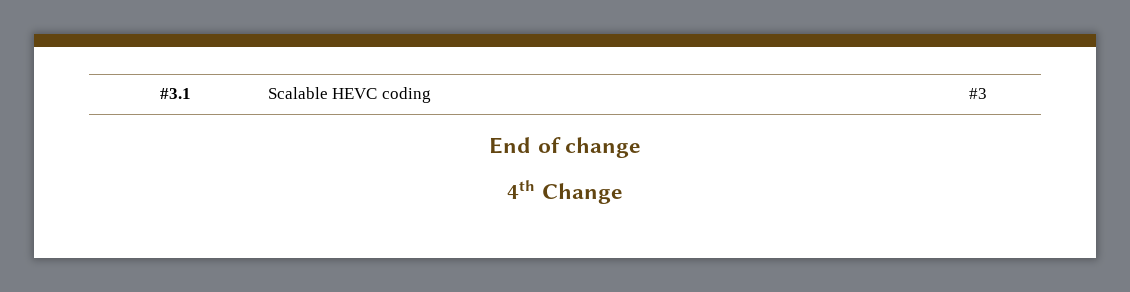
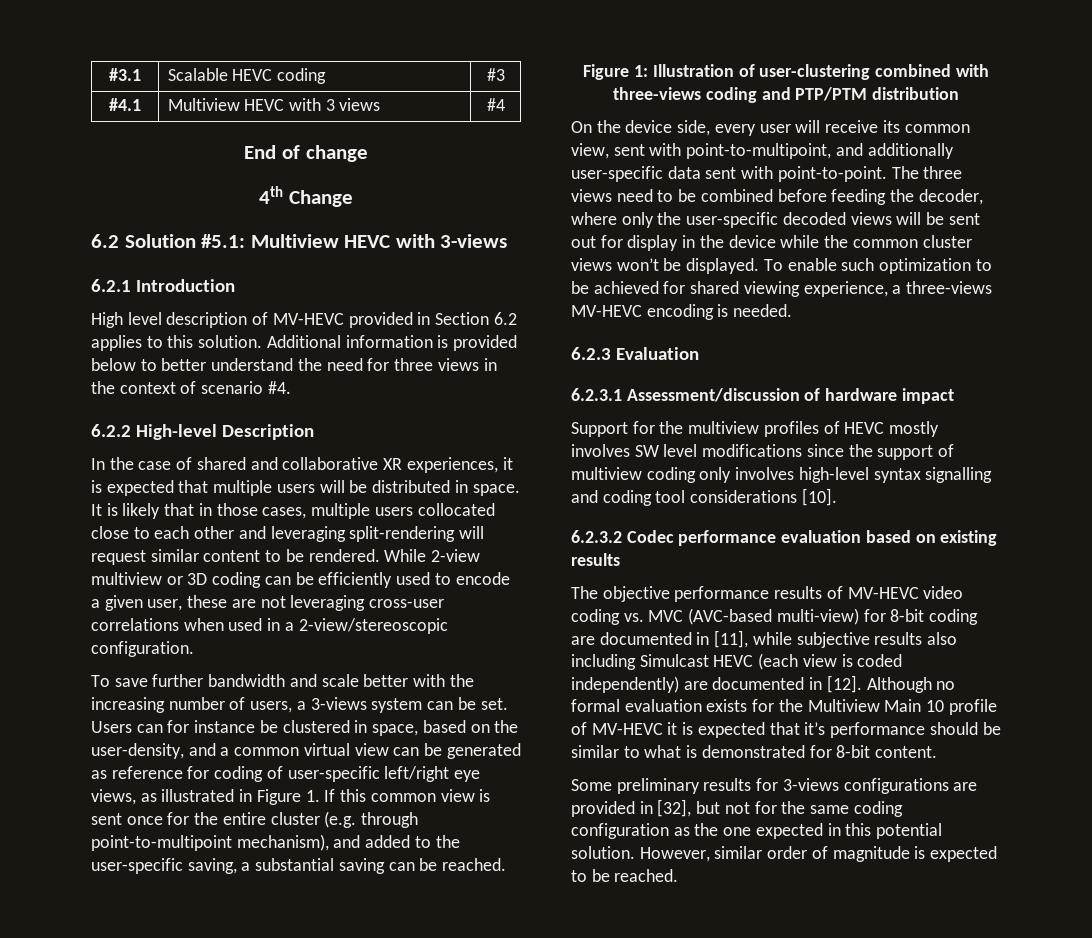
+ #4.1 | Multiview HEVC with 3 views | #4
+ 6.2 Solution #5.1: Multiview HEVC with 3-views
+ 6.2.1 Introduction
+ High level description of MV-HEVC provided in Section 6.2 applies to this solution. Additional information is provided below to better understand the need for three views in the context of scenario #4.
+ 6.2.2 High-level Description
+ In the case of shared and collaborative XR experiences, it is expected that multiple users will be distributed in space. It is likely that in those cases, multiple users collocated close to each other and leveraging split-rendering will request similar content to be rendered. While 2-view multiview or 3D coding can be efficiently used to encode a given user, these are not leveraging cross-user correlations when used in a 2-view/stereoscopic configuration.
+ To save further bandwidth and scale better with the increasing number of users, a 3-views system can be set. Users can for instance be clustered in space, based on the user-density, and a common virtual view can be generated as reference for coding of user-specific left/right eye views, as illustrated in Figure 1. If this common view is sent once for the entire cluster (e.g. through point-to-multipoint mechanism), and added to the user-specific saving, a substantial saving can be reached.
+ Figure 1: Illustration of user-clustering combined with three-views coding and PTP/PTM distribution
+ On the device side, every user will receive its common view, sent with point-to-multipoint, and additionally user-specific data sent with point-to-point. The three views need to be combined before feeding the decoder, where only the user-specific decoded views will be sent out for display in the device while the common cluster views won’t be displayed. To enable such optimization to be achieved for shared viewing experience, a three-views MV-HEVC encoding is needed.
+ 6.2.3 Evaluation
+ 6.2.3.1 Assessment/discussion of hardware impact
+ Support for the multiview profiles of HEVC mostly involves SW level modifications since the support of multiview coding only involves high-level syntax signalling and coding tool considerations [10].
+ 6.2.3.2 Codec performance evaluation based on existing results
+ The objective performance results of MV-HEVC video coding vs. MVC (AVC-based multi-view) for 8-bit coding are documented in [11], while subjective results also including Simulcast HEVC (each view is coded independently) are documented in [12]. Although no formal evaluation exists for the Multiview Main 10 profile of MV-HEVC it is expected that it’s performance should be similar to what is demonstrated for 8-bit content.
+ Some preliminary results for 3-views configurations are provided in [32], but not for the same coding configuration as the one expected in this potential solution. However, similar order of magnitude is expected to be reached.

